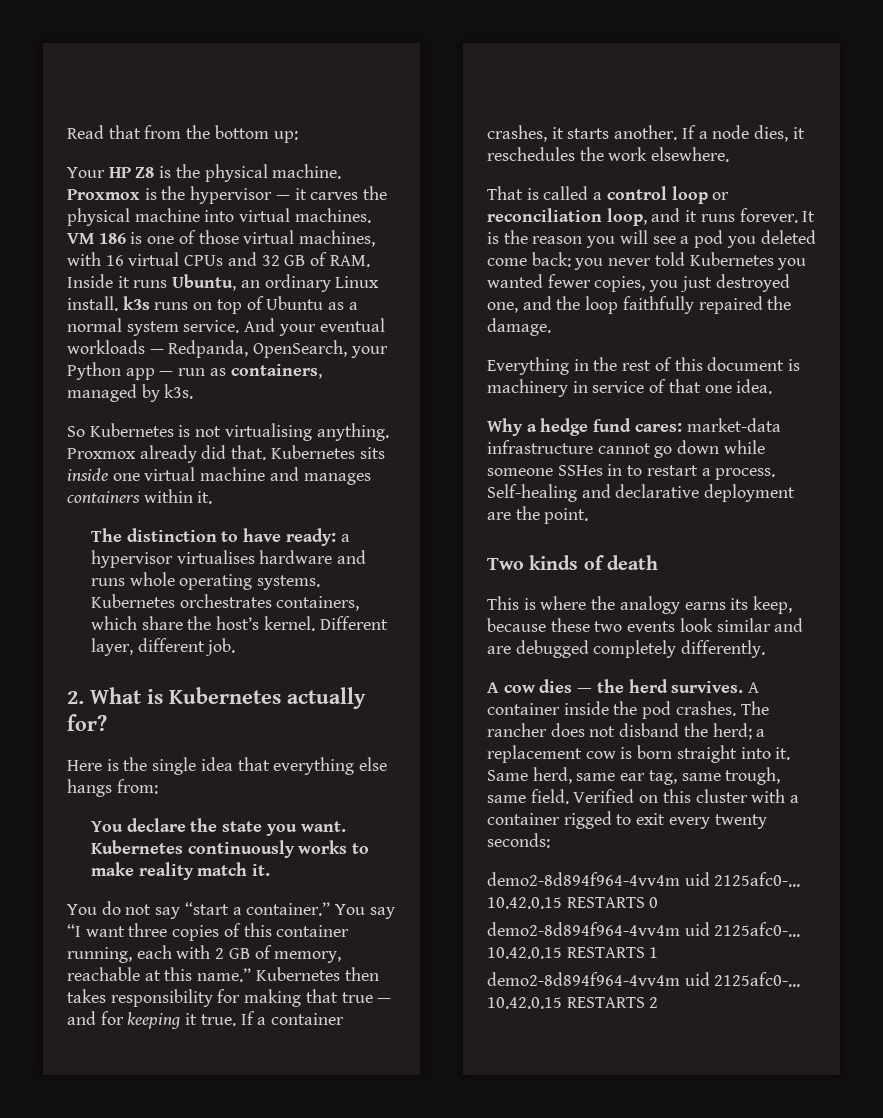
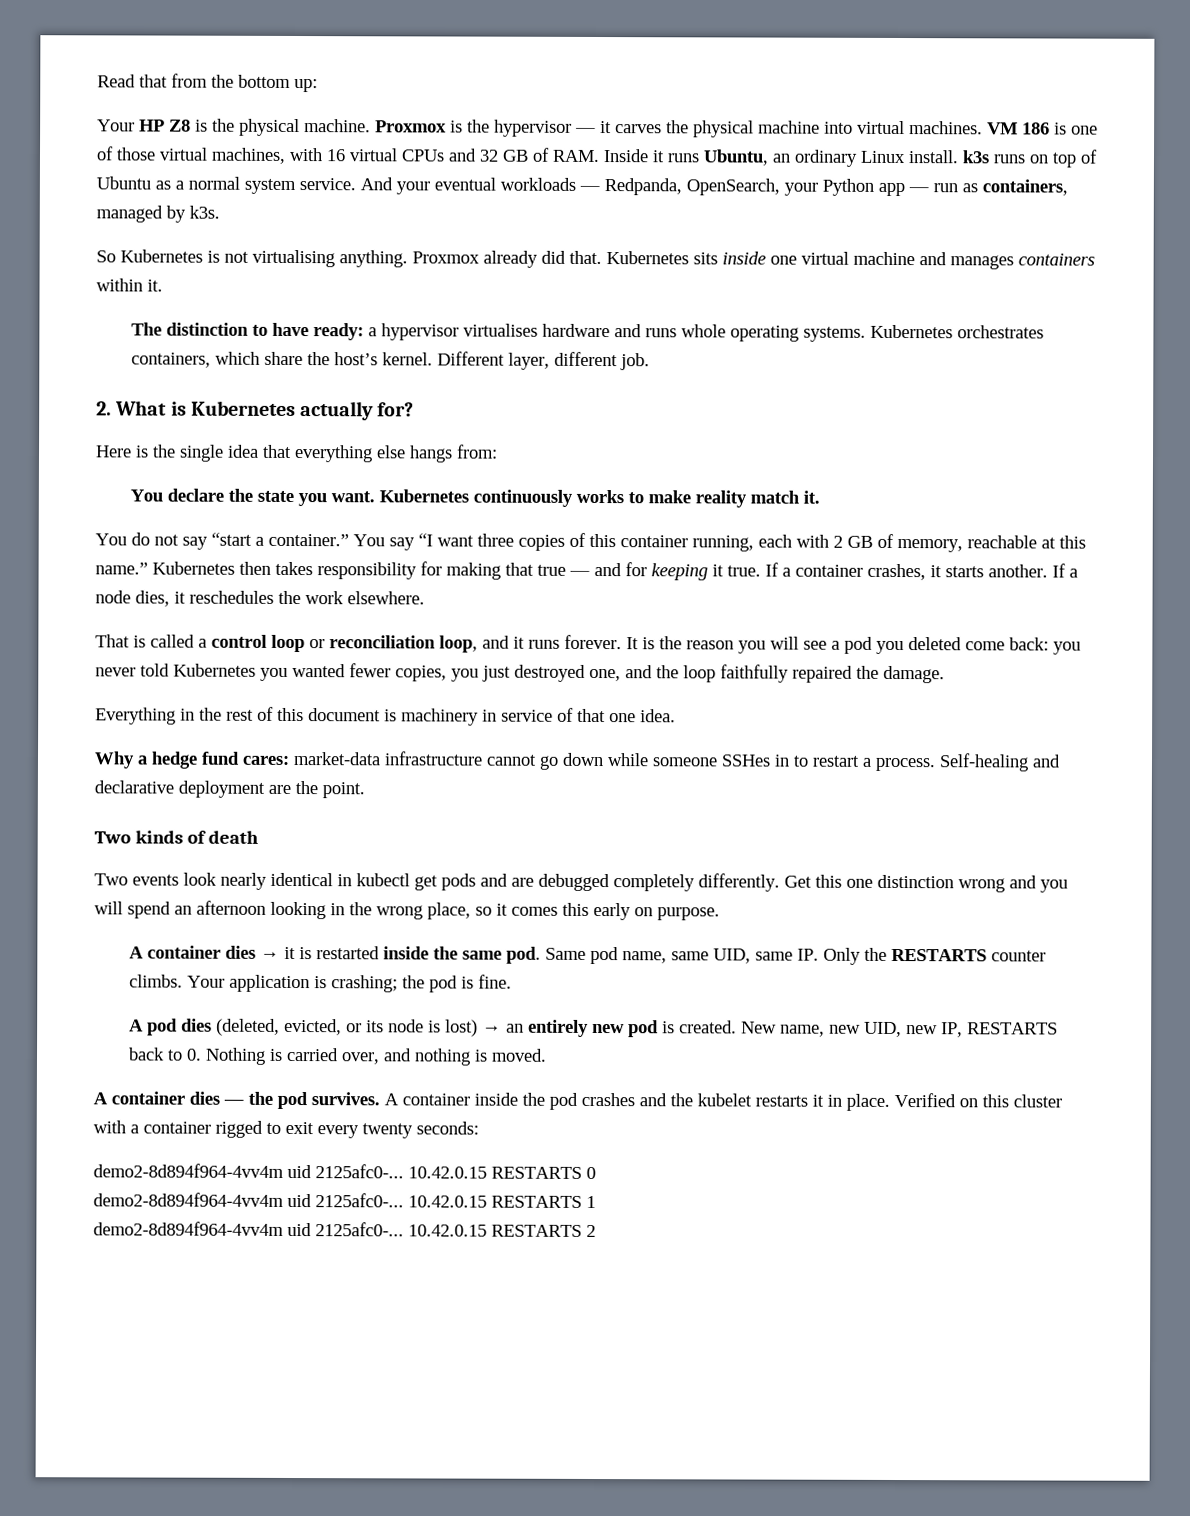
- This is where the analogy earns its keep, because these two events look similar and are debugged completely differently.
- A cow dies — the herd survives.
+ Two events look nearly identical in kubectl get pods and are debugged completely differently. Get this one distinction wrong and you will spend an afternoon looking in the wrong place, so it comes this early on purpose.
+ A container dies → it is restarted inside the same pod. Same pod name, same UID, same IP. Only the RESTARTS counter climbs. Your application is crashing; the pod is fine.
+ A pod dies (deleted, evicted, or its node is lost) → an entirely new pod is created. New name, new UID, new IP, RESTARTS back to 0. Nothing is carried over, and nothing is moved.
+ A container dies — the pod survives.
- A container inside the pod crashes. The rancher does not disband the herd; a replacement cow is born straight into it. Same herd, same ear tag, same trough, same field.
+ A container inside the pod crashes and the kubelet restarts it in place.

